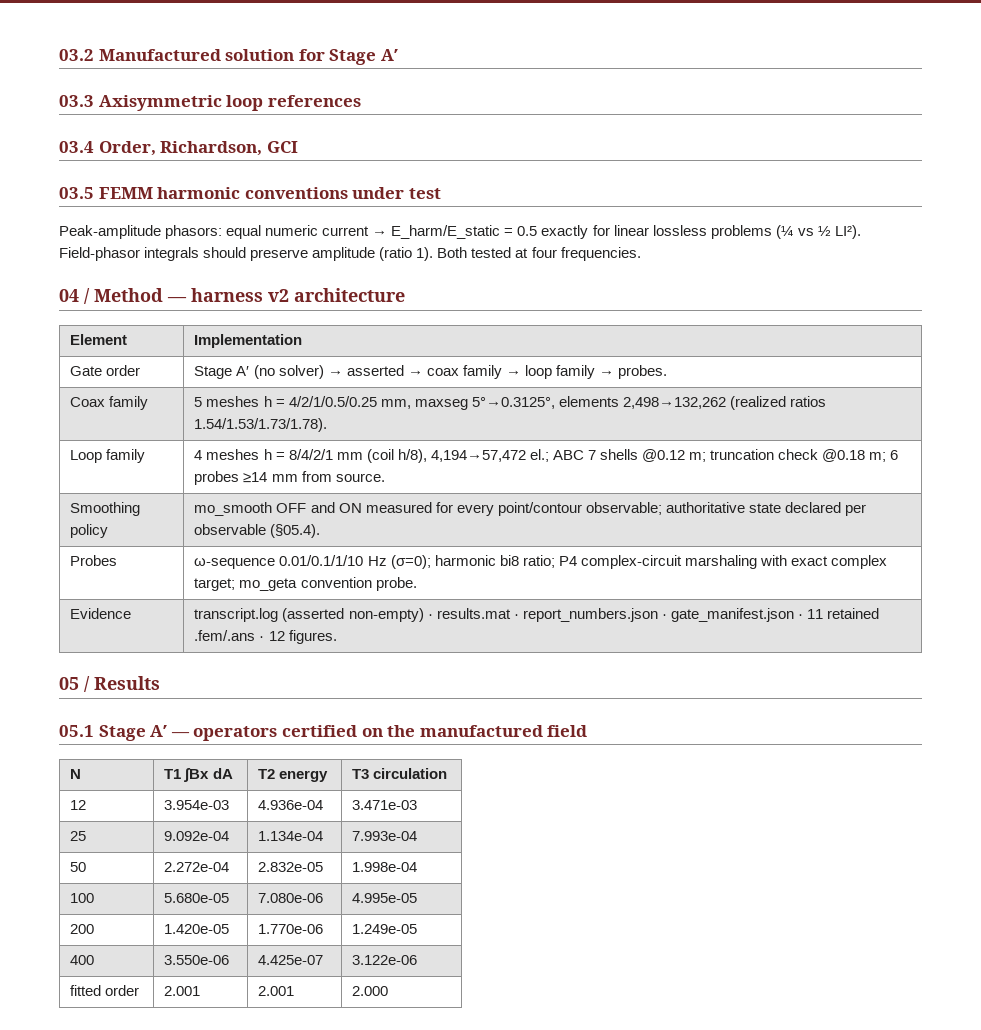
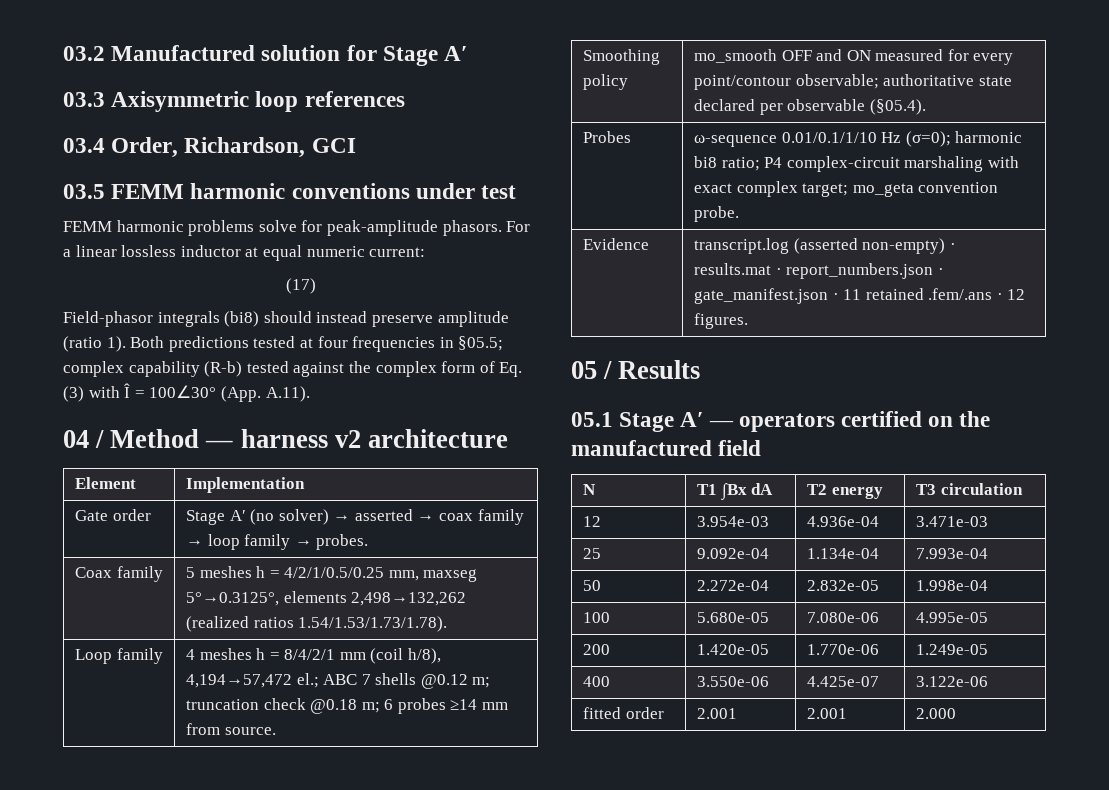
- Peak-amplitude phasors: equal numeric current → E_harm/E_static = 0.5 exactly for linear lossless problems (¼ vs ½ LI²). Field-phasor integrals should preserve amplitude (ratio 1).
+ FEMM harmonic problems solve for peak-amplitude phasors. For a linear lossless inductor at equal numeric current:
+ (17)
+ Field-phasor integrals (bi8) should instead preserve amplitude (ratio 1).
- Both tested at four frequencies.
+ Both predictions tested at four frequencies in §05.5; complex capability (R-b) tested against the complex form of Eq. (3) with Î = 100∠30° (App. A.11).

